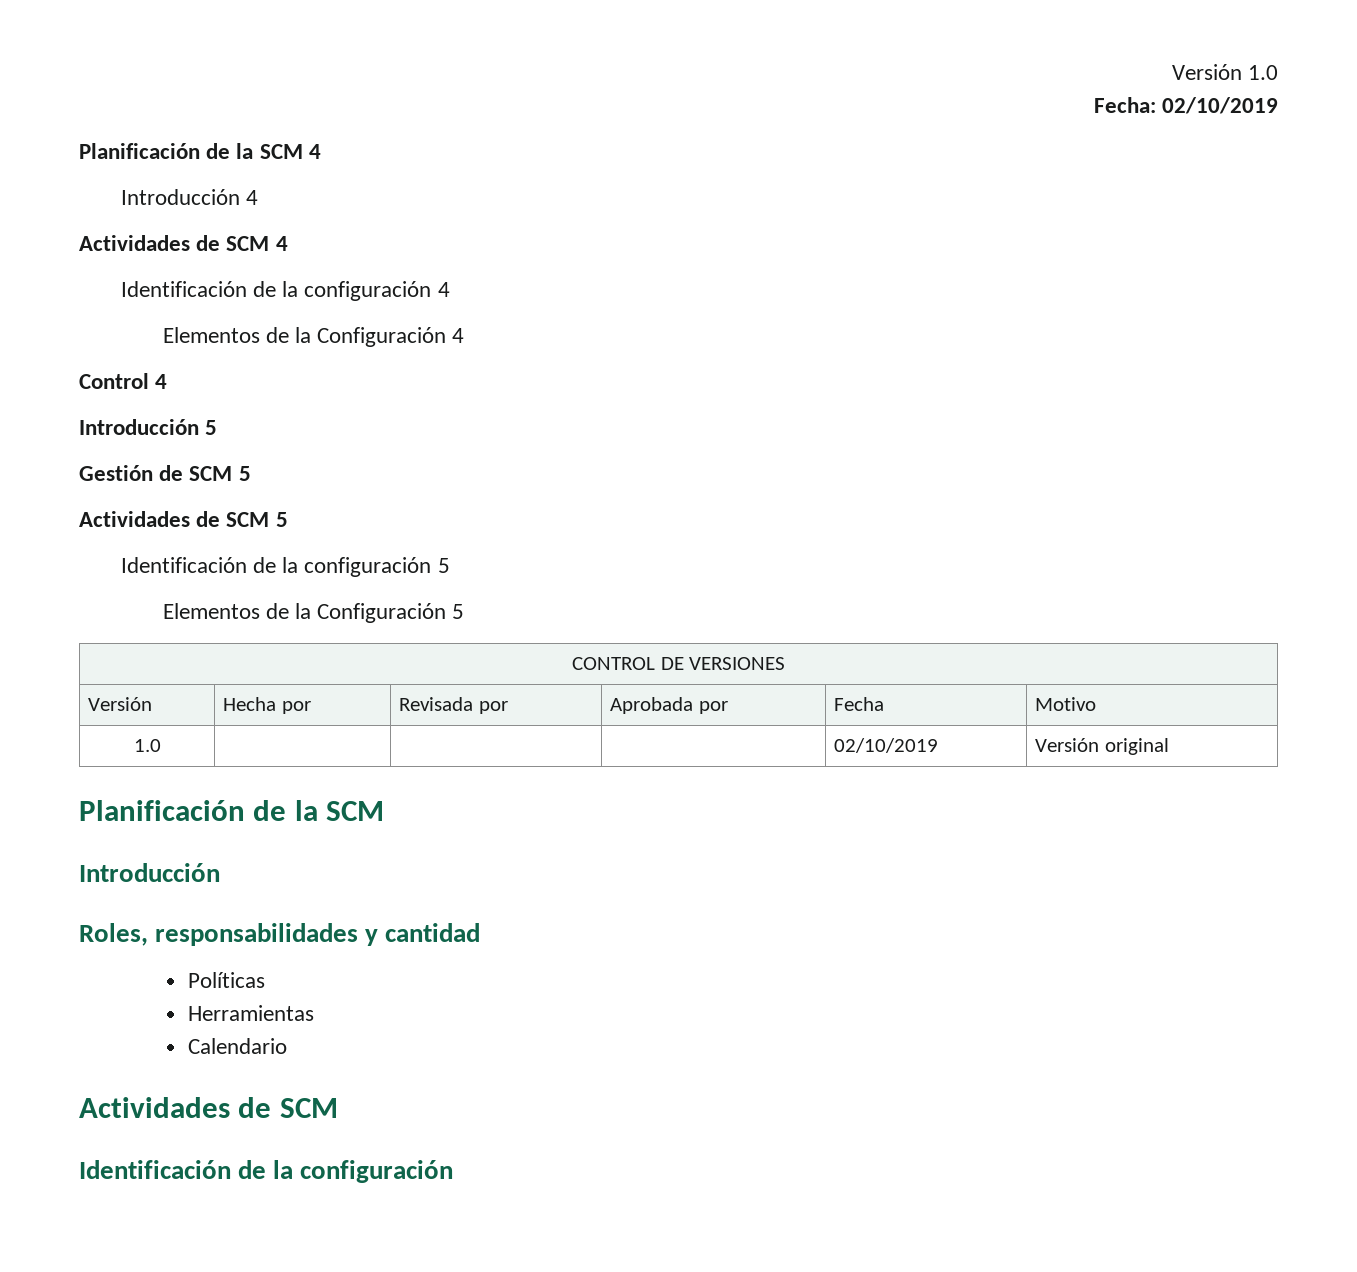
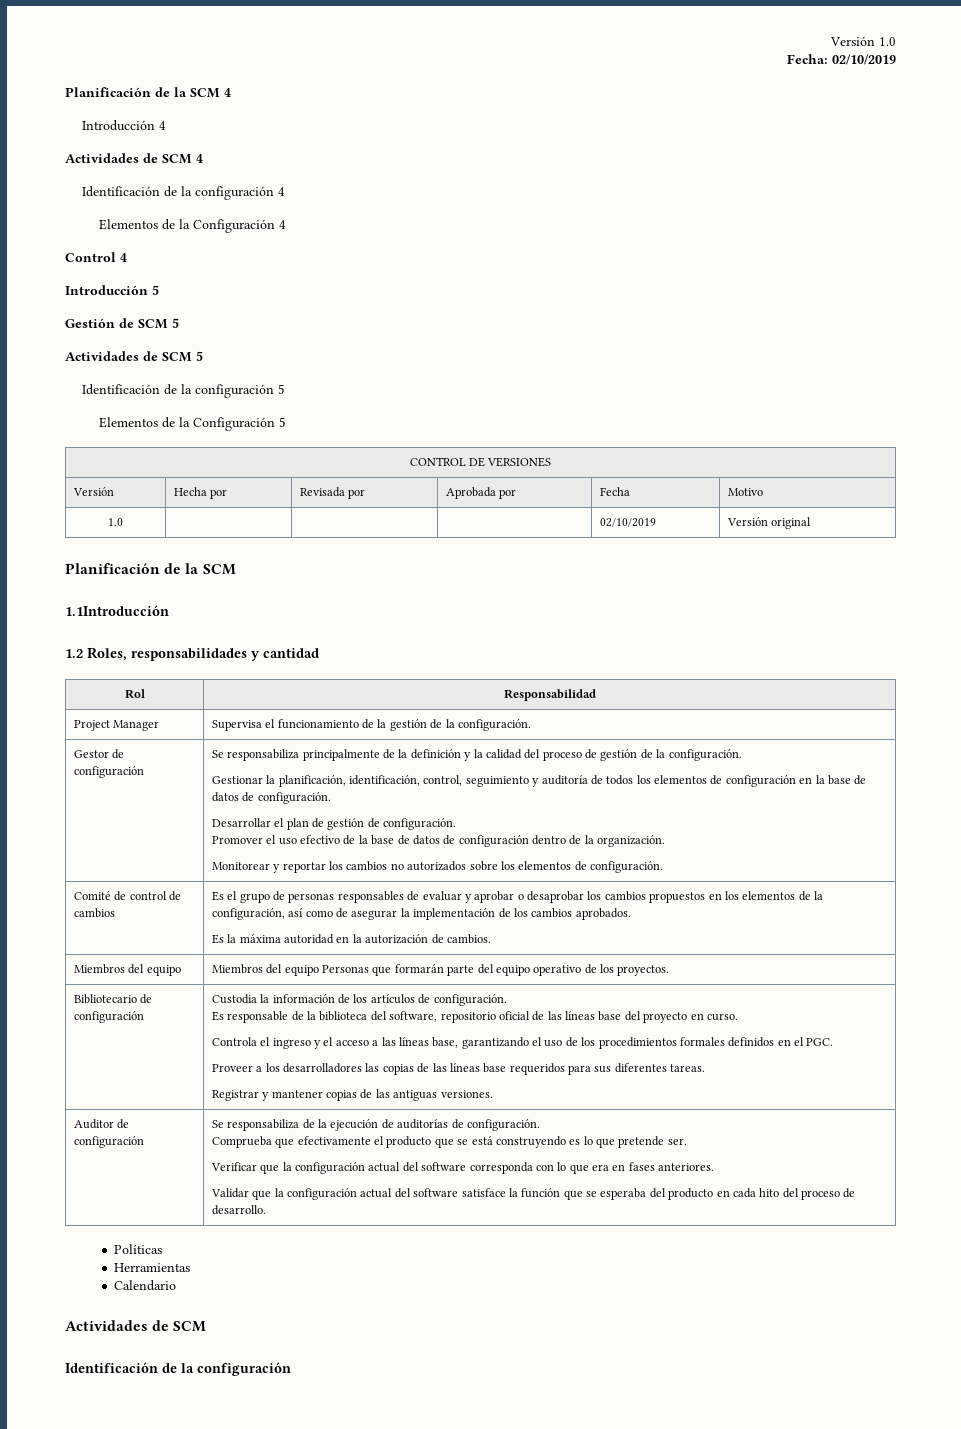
  1.0 | | | | 02/10/2019 | Versión original
  Planificación de la SCM
- Introducción
- Roles, responsabilidades y cantidad
+ 1.1Introducción
+ 1.2 Roles, responsabilidades y cantidad
+ Rol | Responsabilidad
+ Project Manager | Supervisa el funcionamiento de la gestión de la configuración.
+ Gestor de configuración | Se responsabiliza principalmente de la definición y la calidad del proceso de gestión de la configuración.
+ Gestionar la planificación, identificación, control, seguimiento y auditoría de todos los elementos de configuración en la base de datos de configuración.
+ Desarrollar el plan de gestión de configuración.
+ Promover el uso efectivo de la base de datos de configuración dentro de la organización.
+ Monitorear y reportar los cambios no autorizados sobre los elementos de configuración.
+ Comité de control de cambios | Es el grupo de personas responsables de evaluar y aprobar o desaprobar los cambios propuestos en los elementos de la configuración, así como de asegurar la implementación de los cambios aprobados.
+ Es la máxima autoridad en la autorización de cambios.
+ Miembros del equipo | Miembros del equipo Personas que formarán parte del equipo operativo de los proyectos.
+ Bibliotecario de configuración | Custodia la información de los artículos de configuración.
+ Es responsable de la biblioteca del software, repositorio oficial de las líneas base del proyecto en curso.
+ Controla el ingreso y el acceso a las líneas base, garantizando el uso de los procedimientos formales definidos en el PGC.
+ Proveer a los desarrolladores las copias de las líneas base requeridos para sus diferentes tareas.
+ Registrar y mantener copias de las antiguas versiones.
+ Auditor de configuración | Se responsabiliza de la ejecución de auditorías de configuración.
+ Comprueba que efectivamente el producto que se está construyendo es lo que pretende ser.
+ Verificar que la configuración actual del software corresponda con lo que era en fases anteriores.
+ Validar que la configuración actual del software satisface la función que se esperaba del producto en cada hito del proceso de desarrollo.

